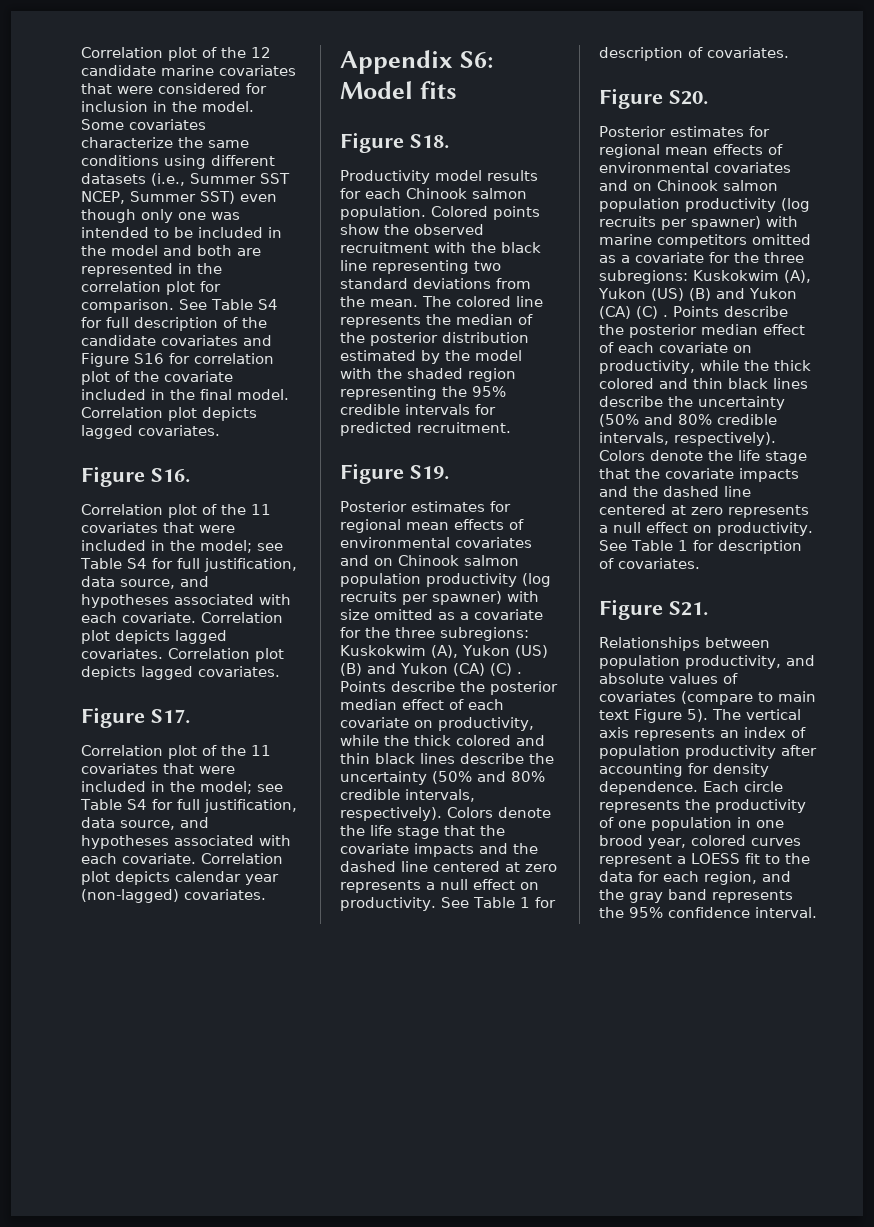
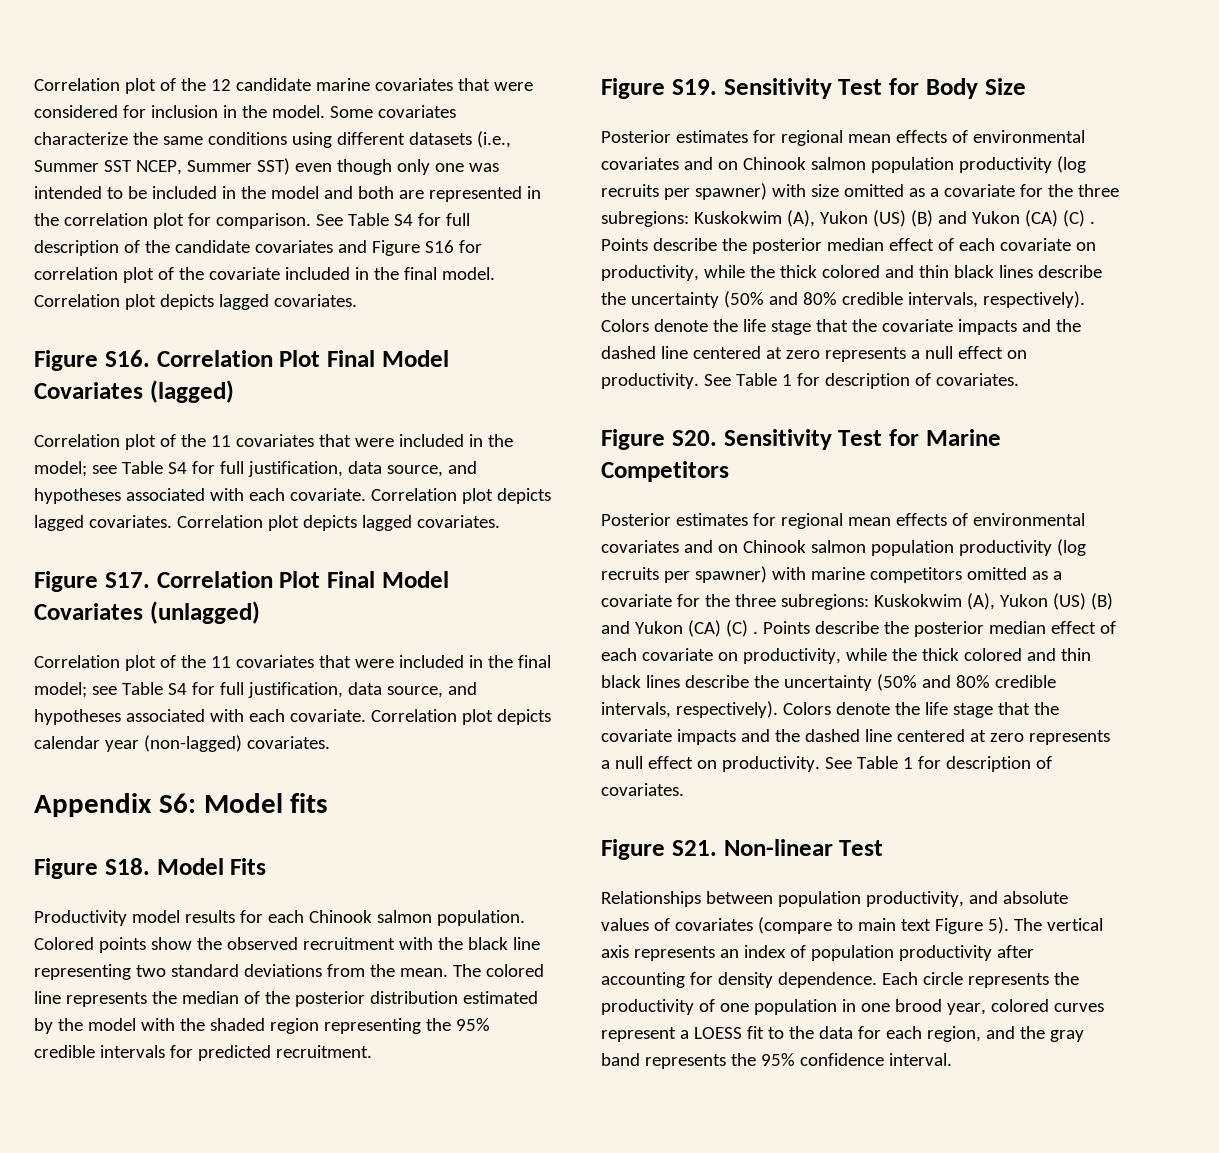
- Figure S16.
+ Figure S16. Correlation Plot Final Model Covariates (lagged)
- Figure S17.
- Correlation plot of the 11 covariates that were included in the model; see Table S4 for full justification, data source, and hypotheses associated with each covariate.
+ Figure S17. Correlation Plot Final Model Covariates (unlagged)
+ Correlation plot of the 11 covariates that were included in the final model; see Table S4 for full justification, data source, and hypotheses associated with each covariate.
- Figure S18.
+ Figure S18. Model Fits
- Figure S19.
+ Figure S19. Sensitivity Test for Body Size
- Figure S20.
+ Figure S20. Sensitivity Test for Marine Competitors
- Figure S21.
+ Figure S21. Non-linear Test

